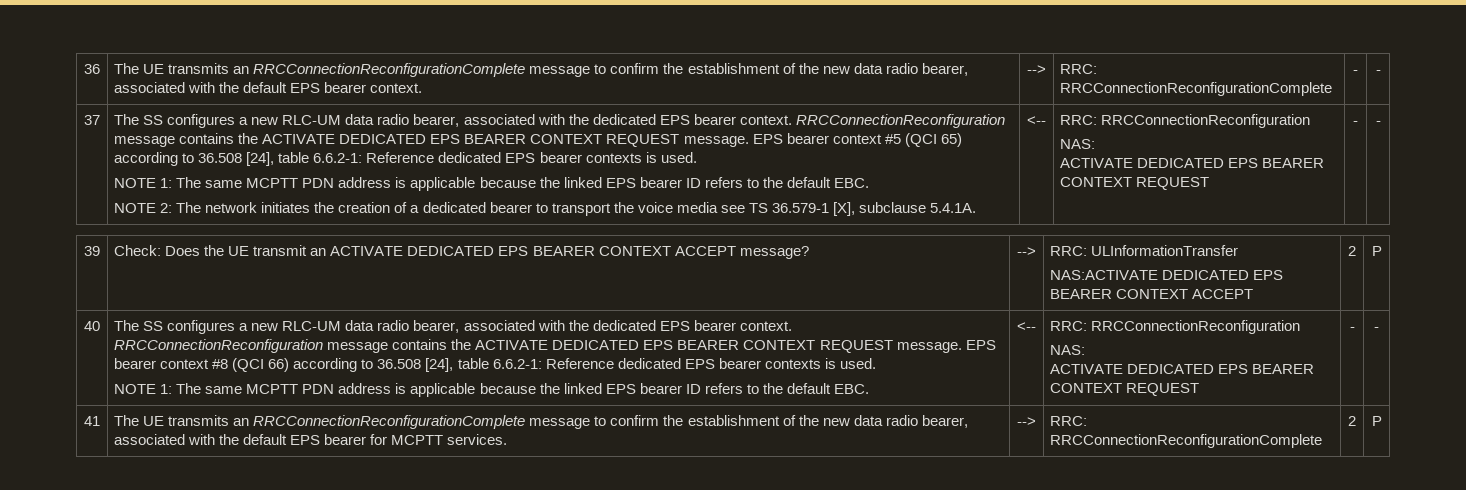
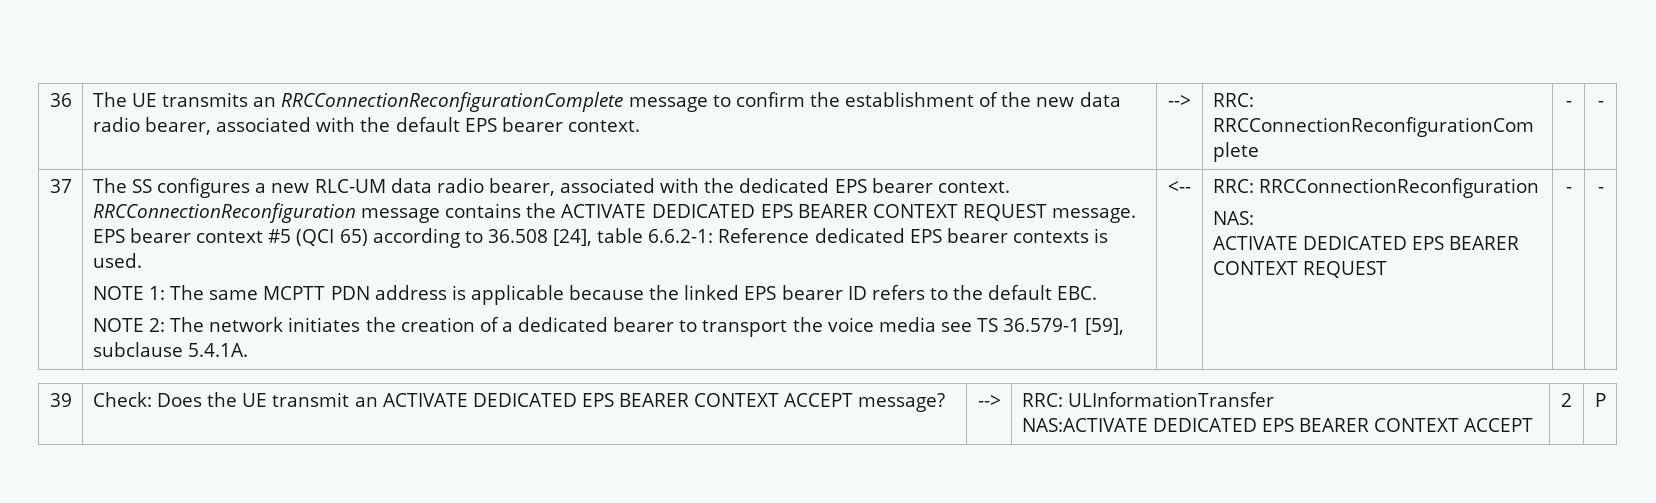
- NOTE 2: The network initiates the creation of a dedicated bearer to transport the voice media see TS 36.579-1 [X], subclause 5.4.1A.
+ NOTE 2: The network initiates the creation of a dedicated bearer to transport the voice media see TS 36.579-1 [59], subclause 5.4.1A.
- 40 | The SS configures a new RLC-UM data radio bearer, associated with the dedicated EPS bearer context. RRCConnectionReconfiguration message contains the ACTIVATE DEDICATED EPS BEARER CONTEXT REQUEST message. EPS bearer context #8 (QCI 66) according to 36.508 [24], table 6.6.2-1: Reference dedicated EPS bearer contexts is used.
- NOTE 1: The same MCPTT PDN address is applicable because the linked EPS bearer ID refers to the default EBC. | <-- | RRC: RRCConnectionReconfiguration
- NAS:
- ACTIVATE DEDICATED EPS BEARER CONTEXT REQUEST | - | -
- 41 | The UE transmits an RRCConnectionReconfigurationComplete message to confirm the establishment of the new data radio bearer, associated with the default EPS bearer for MCPTT services. | --> | RRC: RRCConnectionReconfigurationComplete | 2 | P

